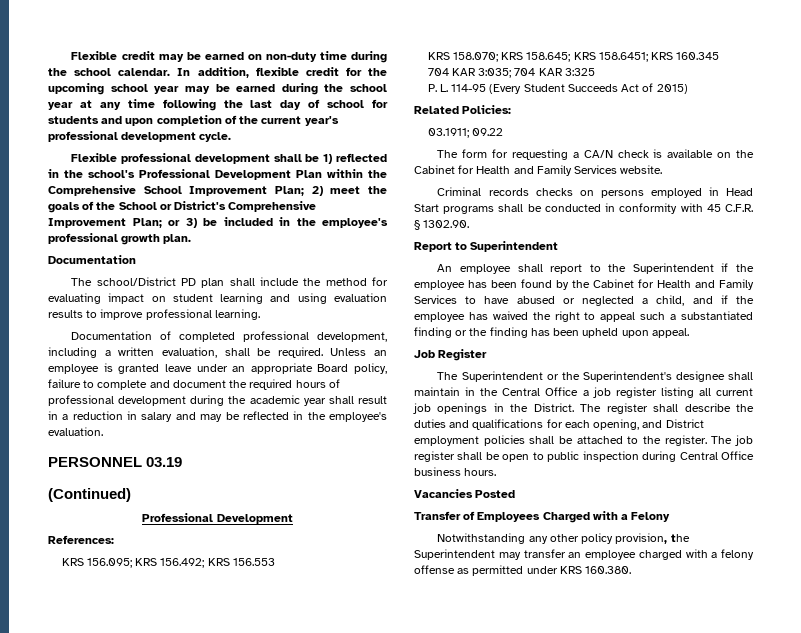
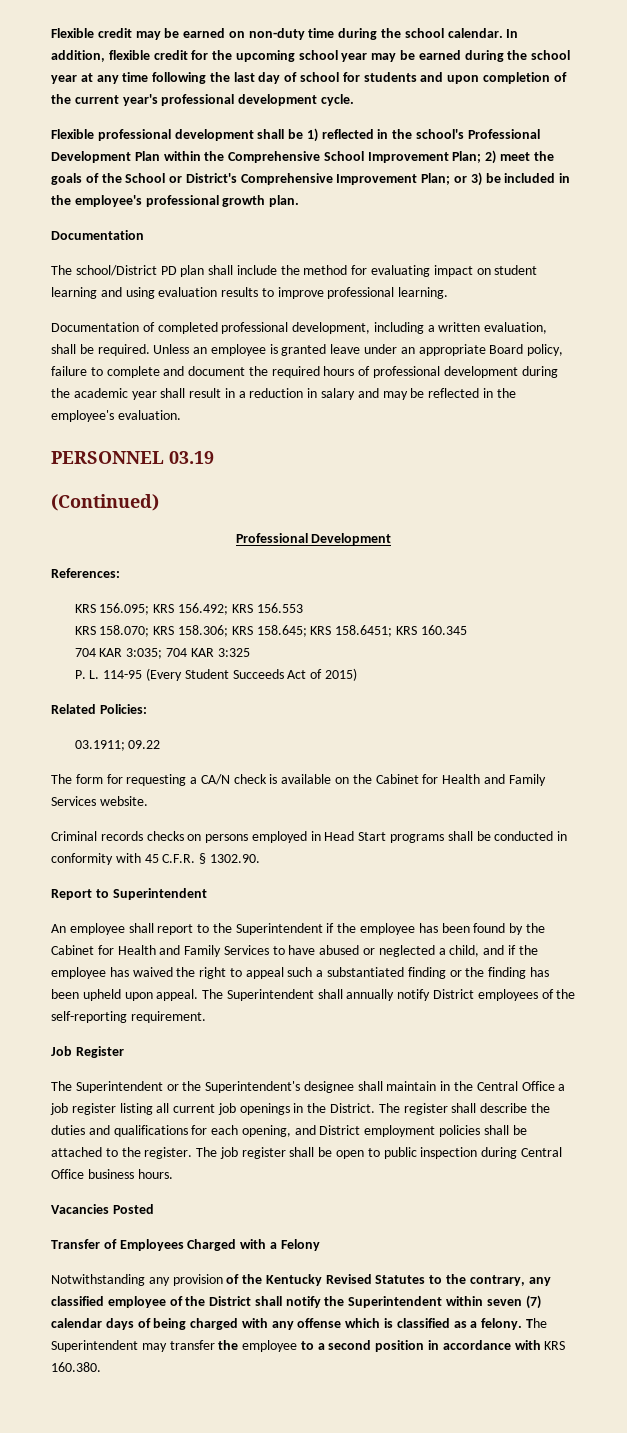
- KRS 158.070; KRS 158.645; KRS 158.6451; KRS 160.345
+ KRS 158.070; KRS 158.306; KRS 158.645; KRS 158.6451; KRS 160.345
+ The Superintendent shall annually notify District employees of the self-reporting requirement.
- Notwithstanding any other policy provision, the Superintendent may transfer an employee charged with a felony offense as permitted under KRS 160.380.
+ Notwithstanding any provision of the Kentucky Revised Statutes to the contrary, any classified employee of the District shall notify the Superintendent within seven (7) calendar days of being charged with any offense which is classified as a felony. The Superintendent may transfer the employee to a second position in accordance with KRS 160.380.

